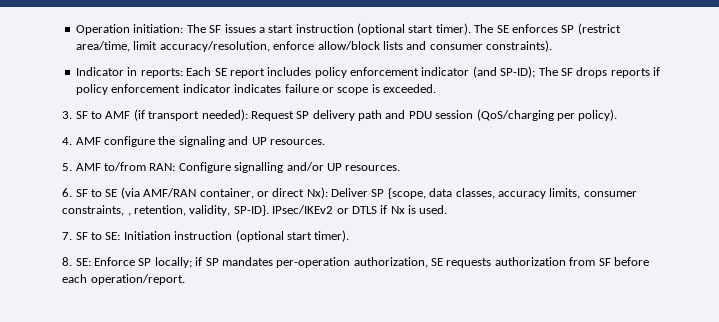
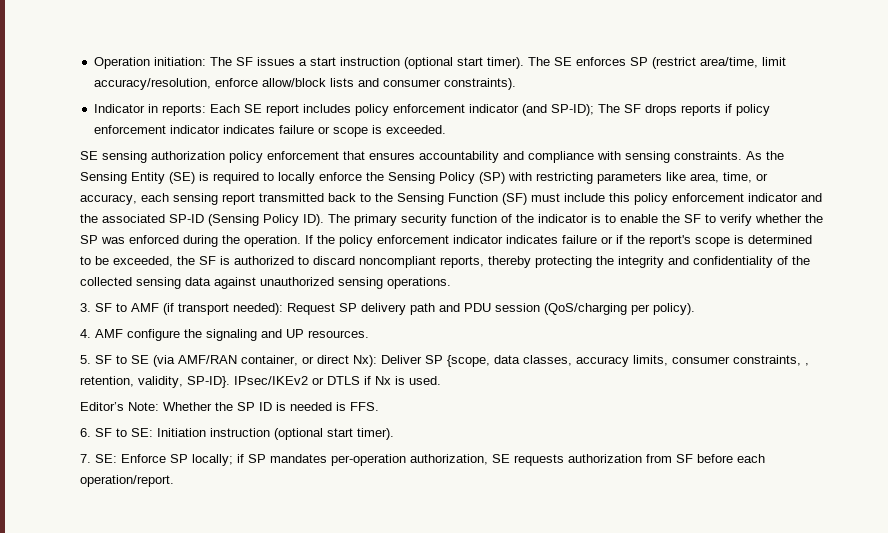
+ SE sensing authorization policy enforcement that ensures accountability and compliance with sensing constraints. As the Sensing Entity (SE) is required to locally enforce the Sensing Policy (SP) with restricting parameters like area, time, or accuracy, each sensing report transmitted back to the Sensing Function (SF) must include this policy enforcement indicator and the associated SP-ID (Sensing Policy ID). The primary security function of the indicator is to enable the SF to verify whether the SP was enforced during the operation. If the policy enforcement indicator indicates failure or if the report's scope is determined to be exceeded, the SF is authorized to discard noncompliant reports, thereby protecting the integrity and confidentiality of the collected sensing data against unauthorized sensing operations.
- 5. AMF to/from RAN: Configure signalling and/or UP resources.
- 6. SF to SE (via AMF/RAN container, or direct Nx): Deliver SP {scope, data classes, accuracy limits, consumer constraints, , retention, validity, SP-ID}.
+ 5. SF to SE (via AMF/RAN container, or direct Nx): Deliver SP {scope, data classes, accuracy limits, consumer constraints, , retention, validity, SP-ID}.
- 7. SF to SE: Initiation instruction (optional start timer).
+ Editor’s Note: Whether the SP ID is needed is FFS.
+ 6. SF to SE: Initiation instruction (optional start timer).
- 8. SE: Enforce SP locally; if SP mandates per-operation authorization, SE requests authorization from SF before each operation/report.
+ 7. SE: Enforce SP locally; if SP mandates per-operation authorization, SE requests authorization from SF before each operation/report.

